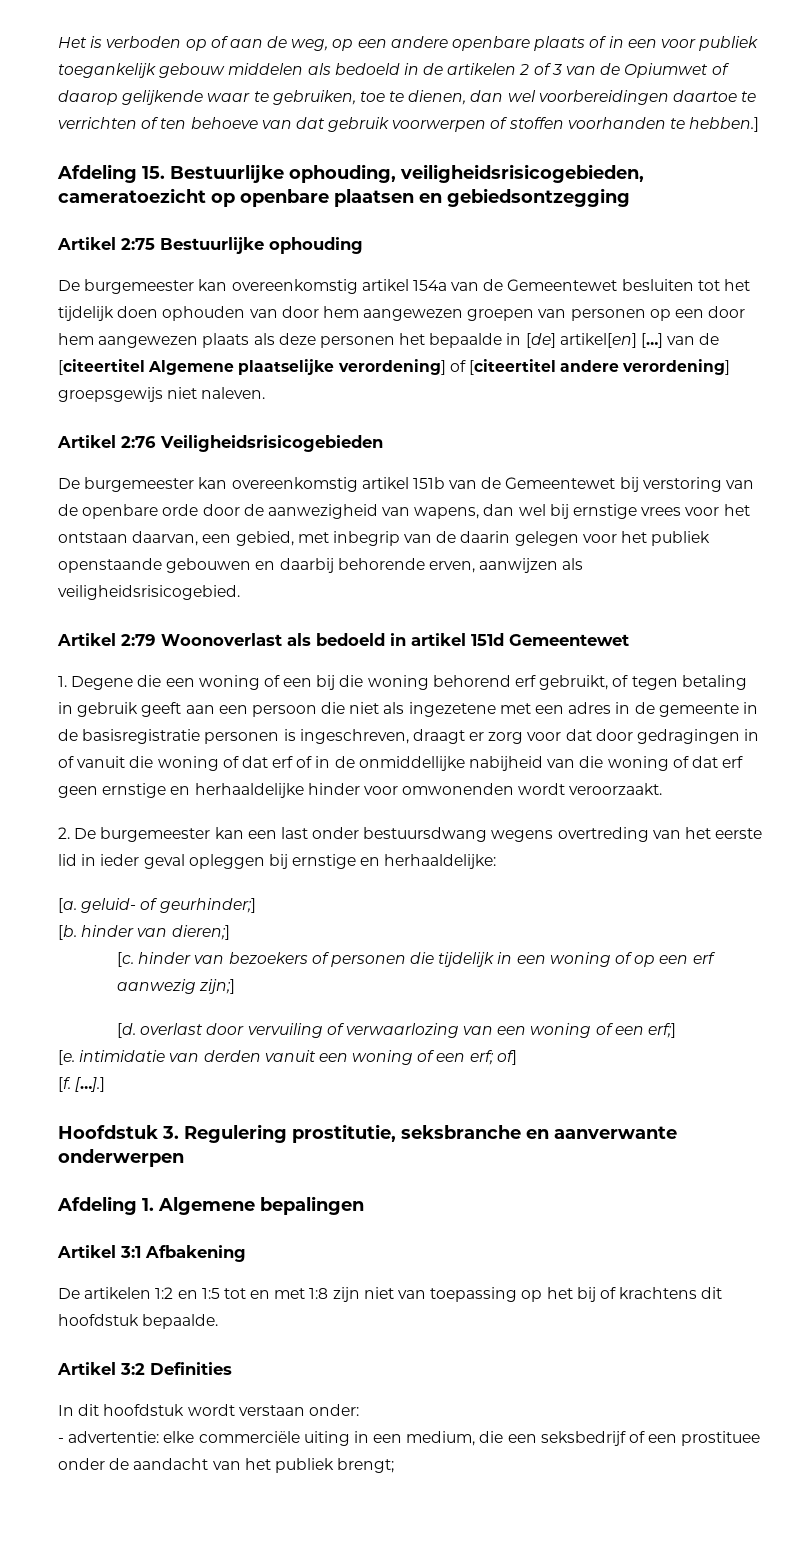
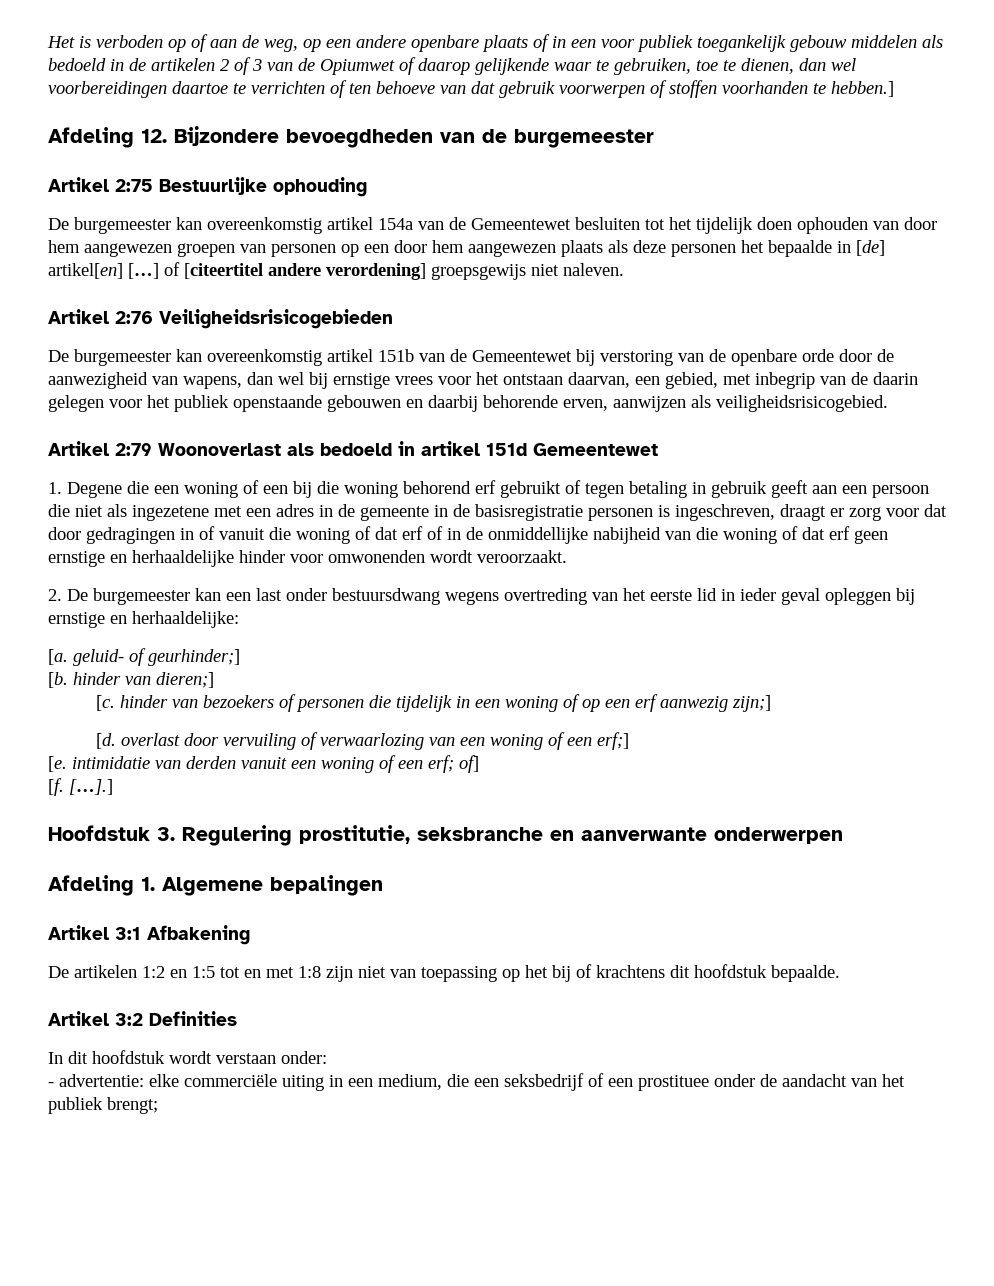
- Afdeling 15. Bestuurlijke ophouding, veiligheidsrisicogebieden, cameratoezicht op openbare plaatsen en gebiedsontzegging
+ Afdeling 12. Bijzondere bevoegdheden van de burgemeester
- De burgemeester kan overeenkomstig artikel 154a van de Gemeentewet besluiten tot het tijdelijk doen ophouden van door hem aangewezen groepen van personen op een door hem aangewezen plaats als deze personen het bepaalde in [de] artikel[en] […] van de [citeertitel Algemene plaatselijke verordening] of [citeertitel andere verordening] groepsgewijs niet naleven.
+ De burgemeester kan overeenkomstig artikel 154a van de Gemeentewet besluiten tot het tijdelijk doen ophouden van door hem aangewezen groepen van personen op een door hem aangewezen plaats als deze personen het bepaalde in [de] artikel[en] […] of [citeertitel andere verordening] groepsgewijs niet naleven.
- 1. Degene die een woning of een bij die woning behorend erf gebruikt, of tegen betaling in gebruik geeft aan een persoon die niet als ingezetene met een adres in de gemeente in de basisregistratie personen is ingeschreven, draagt er zorg voor dat door gedragingen in of vanuit die woning of dat erf of in de onmiddellijke nabijheid van die woning of dat erf geen ernstige en herhaaldelijke hinder voor omwonenden wordt veroorzaakt.
+ 1. Degene die een woning of een bij die woning behorend erf gebruikt of tegen betaling in gebruik geeft aan een persoon die niet als ingezetene met een adres in de gemeente in de basisregistratie personen is ingeschreven, draagt er zorg voor dat door gedragingen in of vanuit die woning of dat erf of in de onmiddellijke nabijheid van die woning of dat erf geen ernstige en herhaaldelijke hinder voor omwonenden wordt veroorzaakt.

